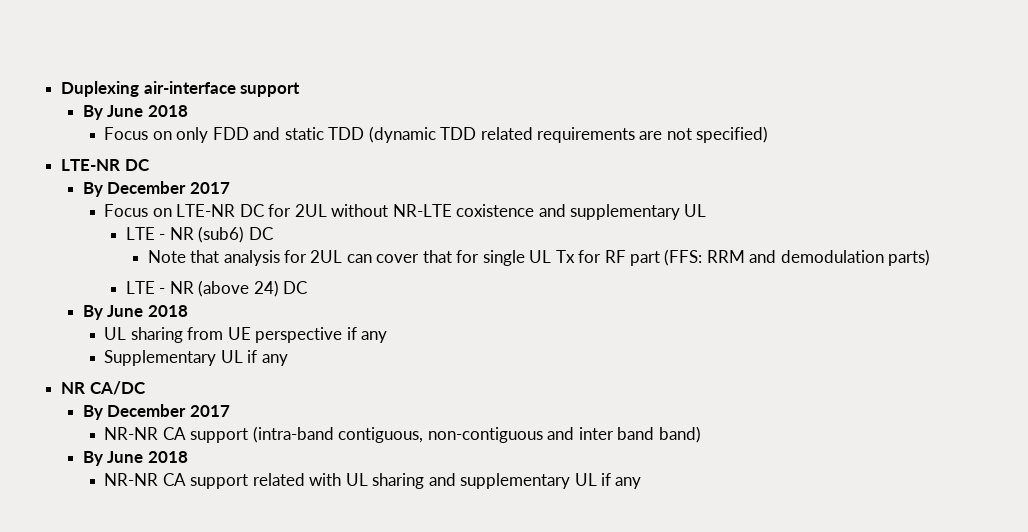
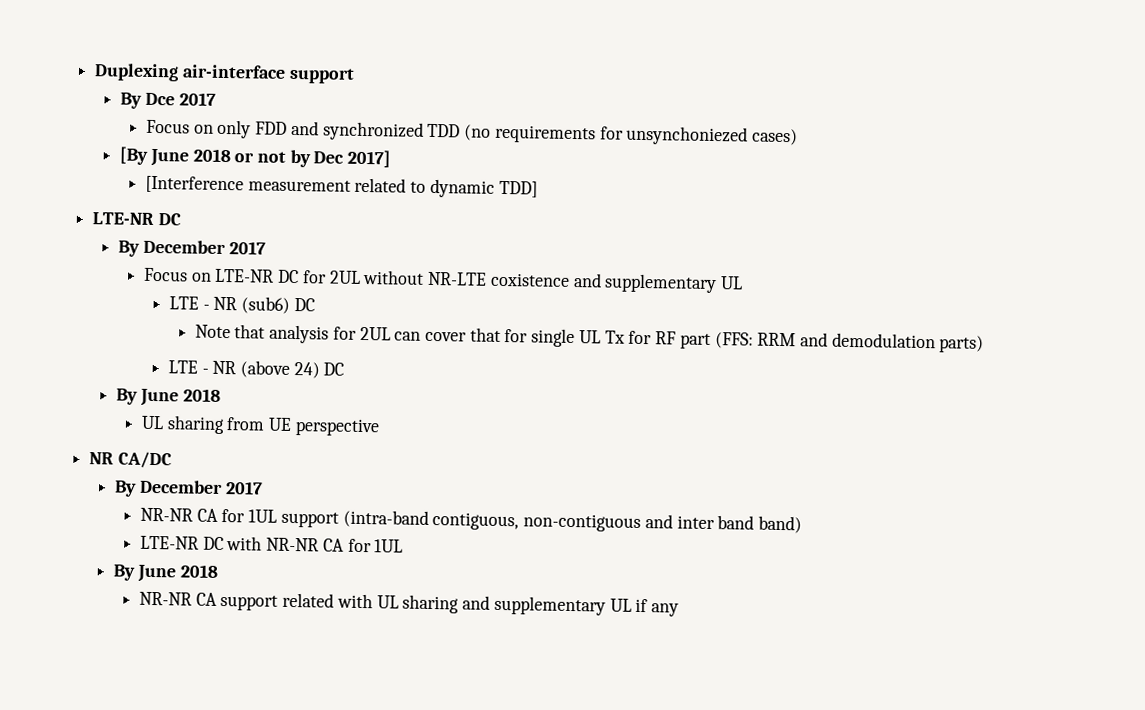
  Duplexing air-interface support
- By June 2018
+ By Dce 2017
- Focus on only FDD and static TDD (dynamic TDD related requirements are not specified)
+ Focus on only FDD and synchronized TDD (no requirements for unsynchoniezed cases)
+ [By June 2018 or not by Dec 2017]
+ [Interference measurement related to dynamic TDD]
- UL sharing from UE perspective if any
- Supplementary UL if any
+ UL sharing from UE perspective
- NR-NR CA support (intra-band contiguous, non-contiguous and inter band band)
+ NR-NR CA for 1UL support (intra-band contiguous, non-contiguous and inter band band)
+ LTE-NR DC with NR-NR CA for 1UL

